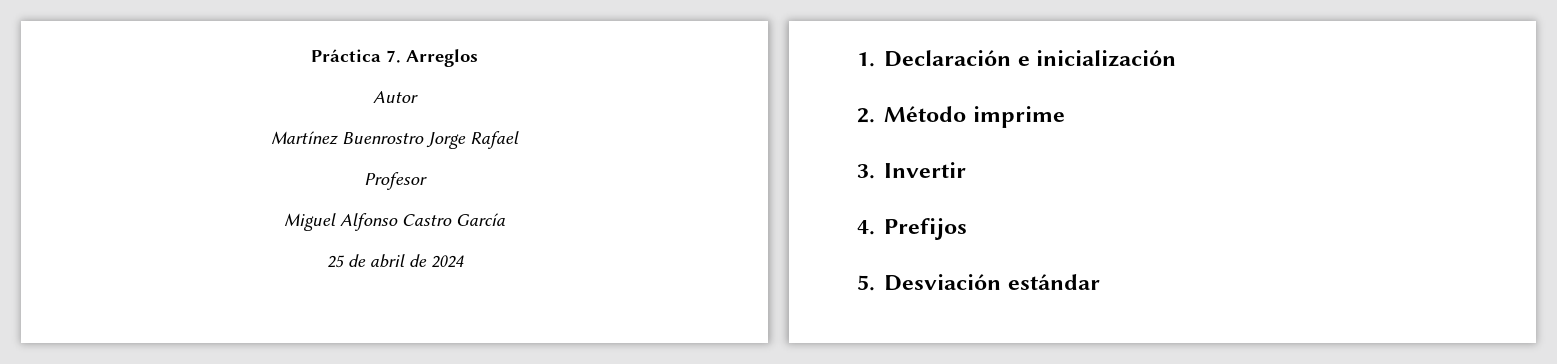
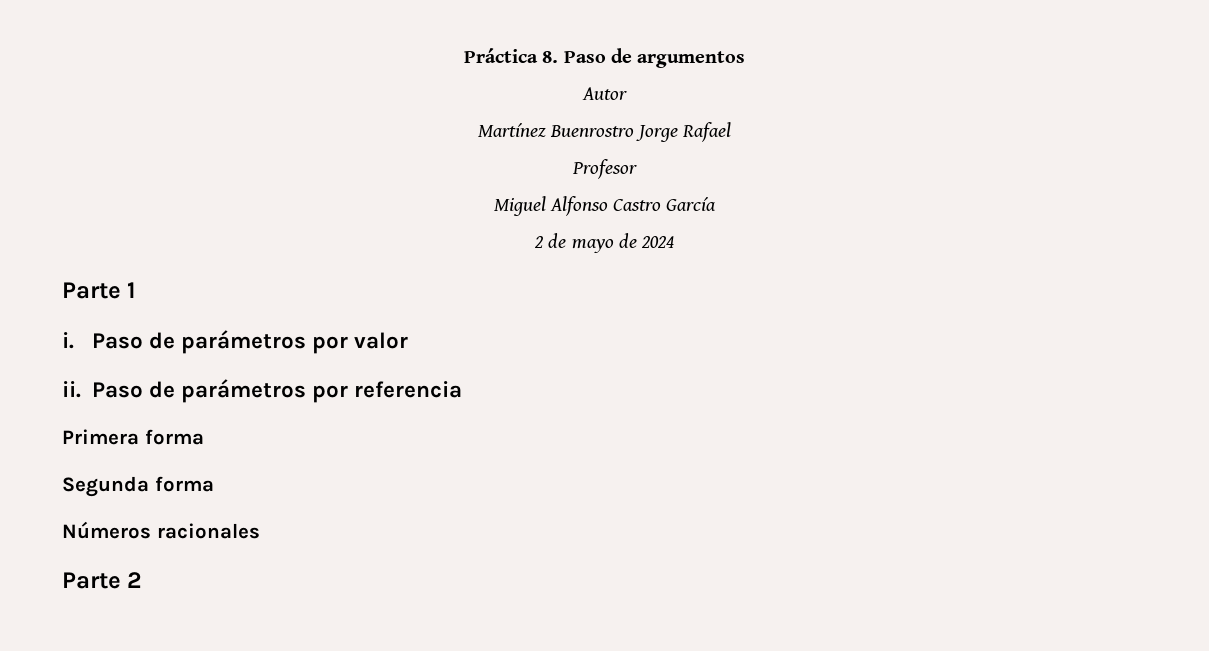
- Práctica 7. Arreglos
+ Práctica 8. Paso de argumentos
- 25 de abril de 2024
+ 2 de mayo de 2024
- 1. Declaración e inicialización
- 2. Método imprime
- 3. Invertir
- 4. Prefijos
- 5. Desviación estándar
+ Parte 1
+ i. Paso de parámetros por valor
+ ii. Paso de parámetros por referencia
+ Primera forma
+ Segunda forma
+ Números racionales
+ Parte 2

